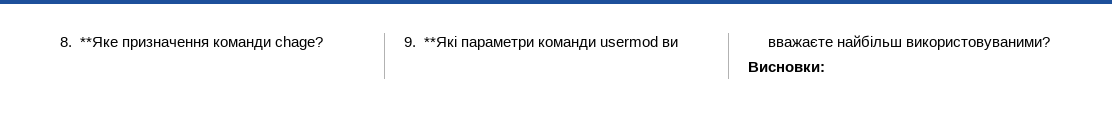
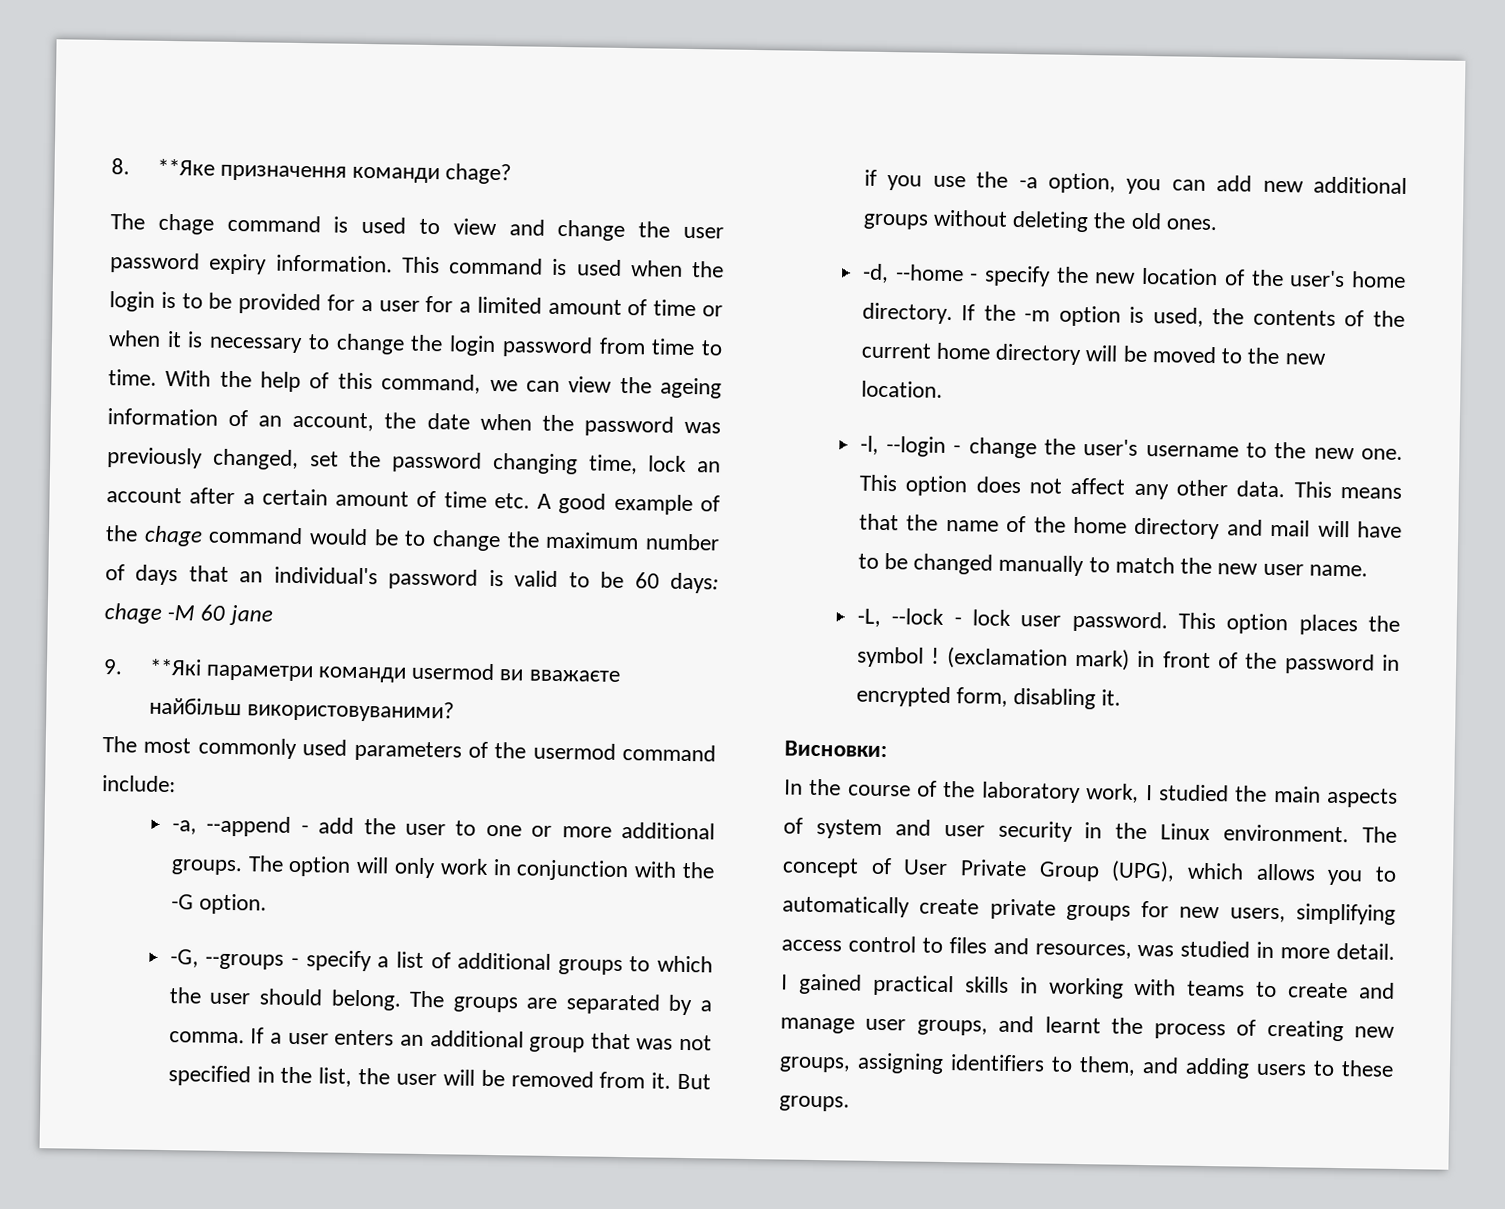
+ The chage command is used to view and change the user password expiry information. This command is used when the login is to be provided for a user for a limited amount of time or when it is necessary to change the login password from time to time. With the help of this command, we can view the ageing information of an account, the date when the password was previously changed, set the password changing time, lock an account after a certain amount of time etc. A good example of the chage command would be to change the maximum number of days that an individual's password is valid to be 60 days: chage -M 60 jane
+ The most commonly used parameters of the usermod command include:
+ -a, --append - add the user to one or more additional groups. The option will only work in conjunction with the -G option.
+ -G, --groups - specify a list of additional groups to which the user should belong. The groups are separated by a comma. If a user enters an additional group that was not specified in the list, the user will be removed from it. But if you use the -a option, you can add new additional groups without deleting the old ones.
+ -d, --home - specify the new location of the user's home directory. If the -m option is used, the contents of the current home directory will be moved to the new location.
+ -l, --login - change the user's username to the new one. This option does not affect any other data. This means that the name of the home directory and mail will have to be changed manually to match the new user name.
+ -L, --lock - lock user password. This option places the symbol ! (exclamation mark) in front of the password in encrypted form, disabling it.
  Висновки:
+ In the course of the laboratory work, I studied the main aspects of system and user security in the Linux environment. The concept of User Private Group (UPG), which allows you to automatically create private groups for new users, simplifying access control to files and resources, was studied in more detail. I gained practical skills in working with teams to create and manage user groups, and learnt the process of creating new groups, assigning identifiers to them, and adding users to these groups.

